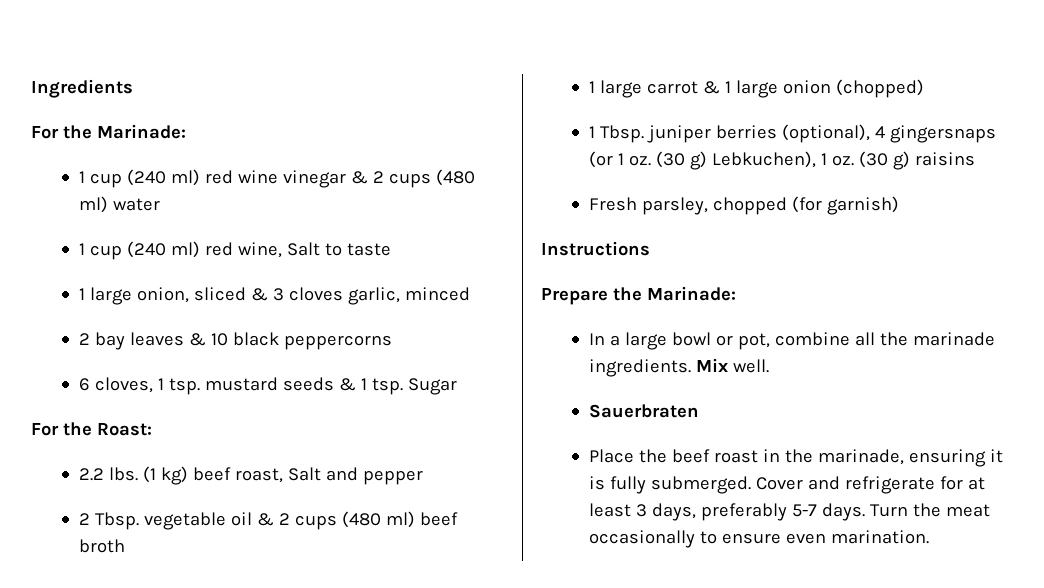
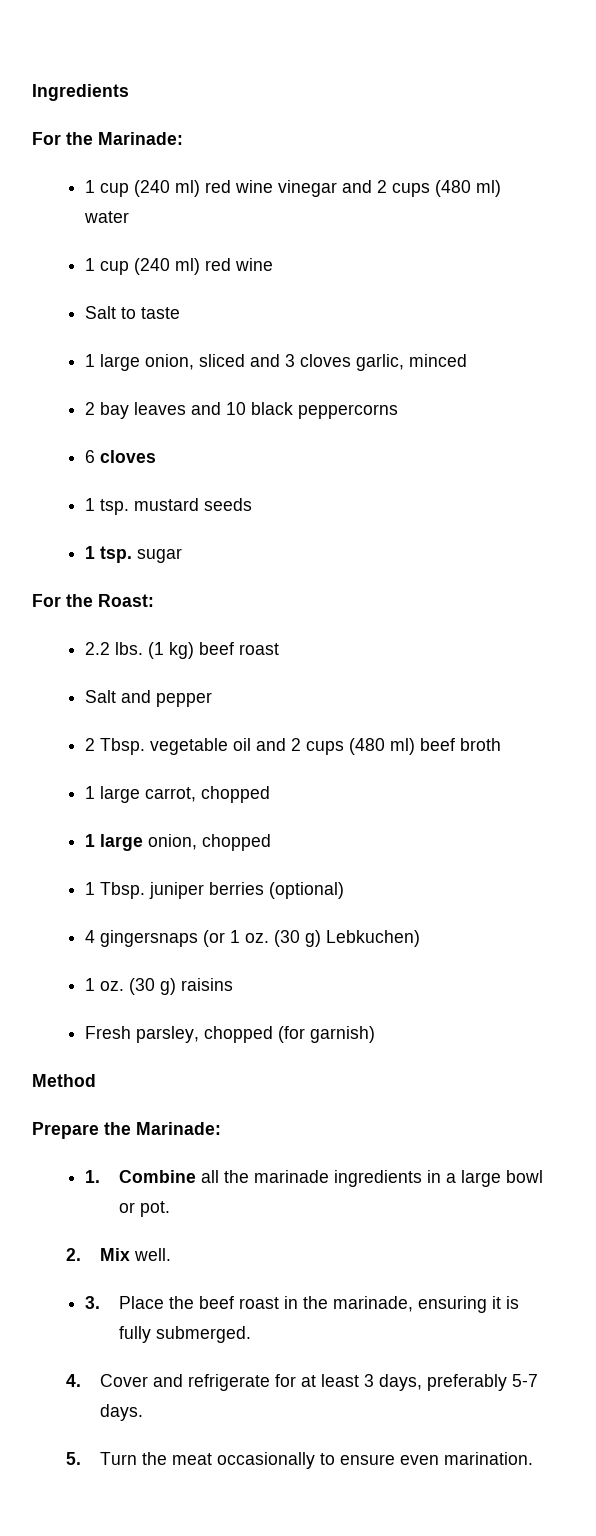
- 1 cup (240 ml) red wine vinegar & 2 cups (480 ml) water
- 1 cup (240 ml) red wine, Salt to taste
+ 1 cup (240 ml) red wine vinegar and 2 cups (480 ml) water
+ 1 cup (240 ml) red wine
+ Salt to taste
- 1 large onion, sliced & 3 cloves garlic, minced
+ 1 large onion, sliced and 3 cloves garlic, minced
- 2 bay leaves & 10 black peppercorns
+ 2 bay leaves and 10 black peppercorns
- 6 cloves, 1 tsp. mustard seeds & 1 tsp. Sugar
+ 6 cloves
+ 1 tsp. mustard seeds
+ 1 tsp. sugar
- (1 kg) beef roast, Salt and pepper
+ (1 kg) beef roast
+ Salt and pepper
- 2 Tbsp. vegetable oil & 2 cups (480 ml) beef broth
+ 2 Tbsp. vegetable oil and 2 cups (480 ml) beef broth
- 1 large carrot & 1 large onion (chopped)
+ 1 large carrot, chopped
+ 1 large onion, chopped
- 1 Tbsp. juniper berries (optional), 4 gingersnaps (or 1 oz.
+ 1 Tbsp. juniper berries (optional)
+ 4 gingersnaps (or 1 oz.
- (30 g) Lebkuchen), 1 oz.
+ (30 g) Lebkuchen)
+ 1 oz.
- Instructions
+ Method
- In a large bowl or pot, combine all the marinade ingredients. Mix well.
+ 1. Combine all the marinade ingredients in a large bowl or pot.
+ 2. Mix well.
- Sauerbraten
- Place the beef roast in the marinade, ensuring it is fully submerged. Cover and refrigerate for at least 3 days, preferably 5-7 days. Turn the meat occasionally to ensure even marination.
+ 3. Place the beef roast in the marinade, ensuring it is fully submerged.
+ 4. Cover and refrigerate for at least 3 days, preferably 5-7 days.
+ 5. Turn the meat occasionally to ensure even marination.

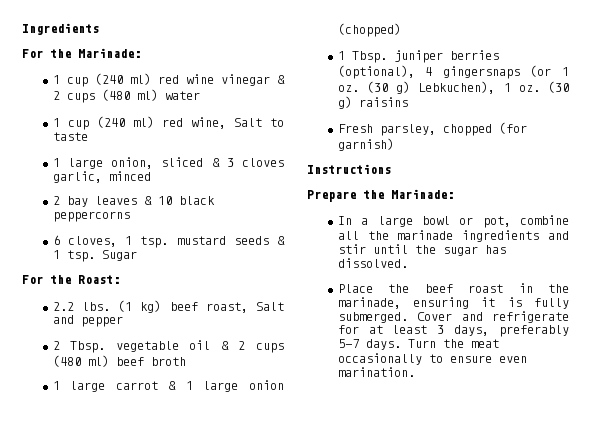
- 1 cup (240 ml) red wine vinegar and 2 cups (480 ml) water
- 1 cup (240 ml) red wine
- Salt to taste
+ 1 cup (240 ml) red wine vinegar & 2 cups (480 ml) water
+ 1 cup (240 ml) red wine, Salt to taste
- 1 large onion, sliced and 3 cloves garlic, minced
+ 1 large onion, sliced & 3 cloves garlic, minced
- 2 bay leaves and 10 black peppercorns
+ 2 bay leaves & 10 black peppercorns
- 6 cloves
- 1 tsp. mustard seeds
- 1 tsp. sugar
+ 6 cloves, 1 tsp. mustard seeds & 1 tsp. Sugar
- (1 kg) beef roast
- Salt and pepper
+ (1 kg) beef roast, Salt and pepper
- 2 Tbsp. vegetable oil and 2 cups (480 ml) beef broth
+ 2 Tbsp. vegetable oil & 2 cups (480 ml) beef broth
- 1 large carrot, chopped
- 1 large onion, chopped
+ 1 large carrot & 1 large onion (chopped)
- 1 Tbsp. juniper berries (optional)
- 4 gingersnaps (or 1 oz.
+ 1 Tbsp. juniper berries (optional), 4 gingersnaps (or 1 oz.
- (30 g) Lebkuchen)
- 1 oz.
+ (30 g) Lebkuchen), 1 oz.
- Method
+ Instructions
- 1. Combine all the marinade ingredients in a large bowl or pot.
- 2. Mix well.
- 3. Place the beef roast in the marinade, ensuring it is fully submerged.
- 4. Cover and refrigerate for at least 3 days, preferably 5-7 days.
- 5. Turn the meat occasionally to ensure even marination.
+ In a large bowl or pot, combine all the marinade ingredients and stir until the sugar has dissolved.
+ Place the beef roast in the marinade, ensuring it is fully submerged. Cover and refrigerate for at least 3 days, preferably 5-7 days. Turn the meat occasionally to ensure even marination.

